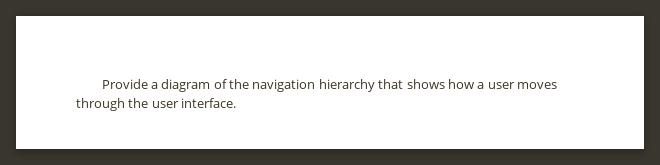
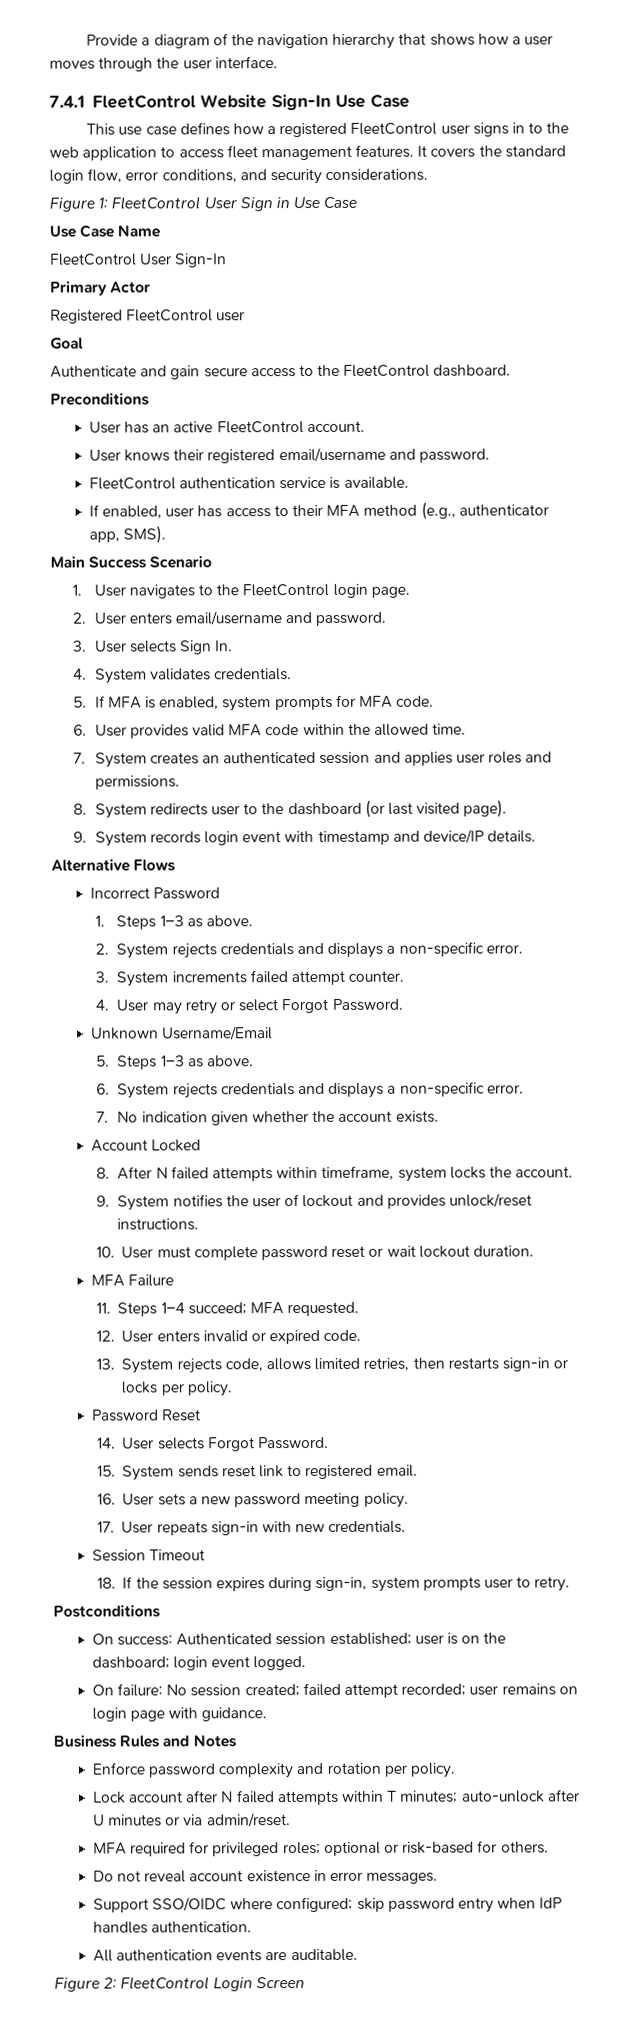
+ 7.4.1 FleetControl Website Sign-In Use Case
+ This use case defines how a registered FleetControl user signs in to the web application to access fleet management features. It covers the standard login flow, error conditions, and security considerations.
+ Figure 1: FleetControl User Sign in Use Case
+ Use Case Name
+ FleetControl User Sign-In
+ Primary Actor
+ Registered FleetControl user
+ Goal
+ Authenticate and gain secure access to the FleetControl dashboard.
+ Preconditions
+ User has an active FleetControl account.
+ User knows their registered email/username and password.
+ FleetControl authentication service is available.
+ If enabled, user has access to their MFA method (e.g., authenticator app, SMS).
+ Main Success Scenario
+ 1. User navigates to the FleetControl login page.
+ 2. User enters email/username and password.
+ 3. User selects Sign In.
+ 4. System validates credentials.
+ 5. If MFA is enabled, system prompts for MFA code.
+ 6. User provides valid MFA code within the allowed time.
+ 7. System creates an authenticated session and applies user roles and permissions.
+ 8. System redirects user to the dashboard (or last visited page).
+ 9. System records login event with timestamp and device/IP details.
+ Alternative Flows
+ Incorrect Password
+ 1. Steps 1–3 as above.
+ 2. System rejects credentials and displays a non-specific error.
+ 3. System increments failed attempt counter.
+ 4. User may retry or select Forgot Password.
+ Unknown Username/Email
+ 5. Steps 1–3 as above.
+ 6. System rejects credentials and displays a non-specific error.
+ 7. No indication given whether the account exists.
+ Account Locked
+ 8. After N failed attempts within timeframe, system locks the account.
+ 9. System notifies the user of lockout and provides unlock/reset instructions.
+ 10. User must complete password reset or wait lockout duration.
+ MFA Failure
+ 11. Steps 1–4 succeed; MFA requested.
+ 12. User enters invalid or expired code.
+ 13. System rejects code, allows limited retries, then restarts sign-in or locks per policy.
+ Password Reset
+ 14. User selects Forgot Password.
+ 15. System sends reset link to registered email.
+ 16. User sets a new password meeting policy.
+ 17. User repeats sign-in with new credentials.
+ Session Timeout
+ 18. If the session expires during sign-in, system prompts user to retry.
+ Postconditions
+ On success: Authenticated session established; user is on the dashboard; login event logged.
+ On failure: No session created; failed attempt recorded; user remains on login page with guidance.
+ Business Rules and Notes
+ Enforce password complexity and rotation per policy.
+ Lock account after N failed attempts within T minutes; auto-unlock after U minutes or via admin/reset.
+ MFA required for privileged roles; optional or risk-based for others.
+ Do not reveal account existence in error messages.
+ Support SSO/OIDC where configured; skip password entry when IdP handles authentication.
+ All authentication events are auditable.
+ Figure 2: FleetControl Login Screen

